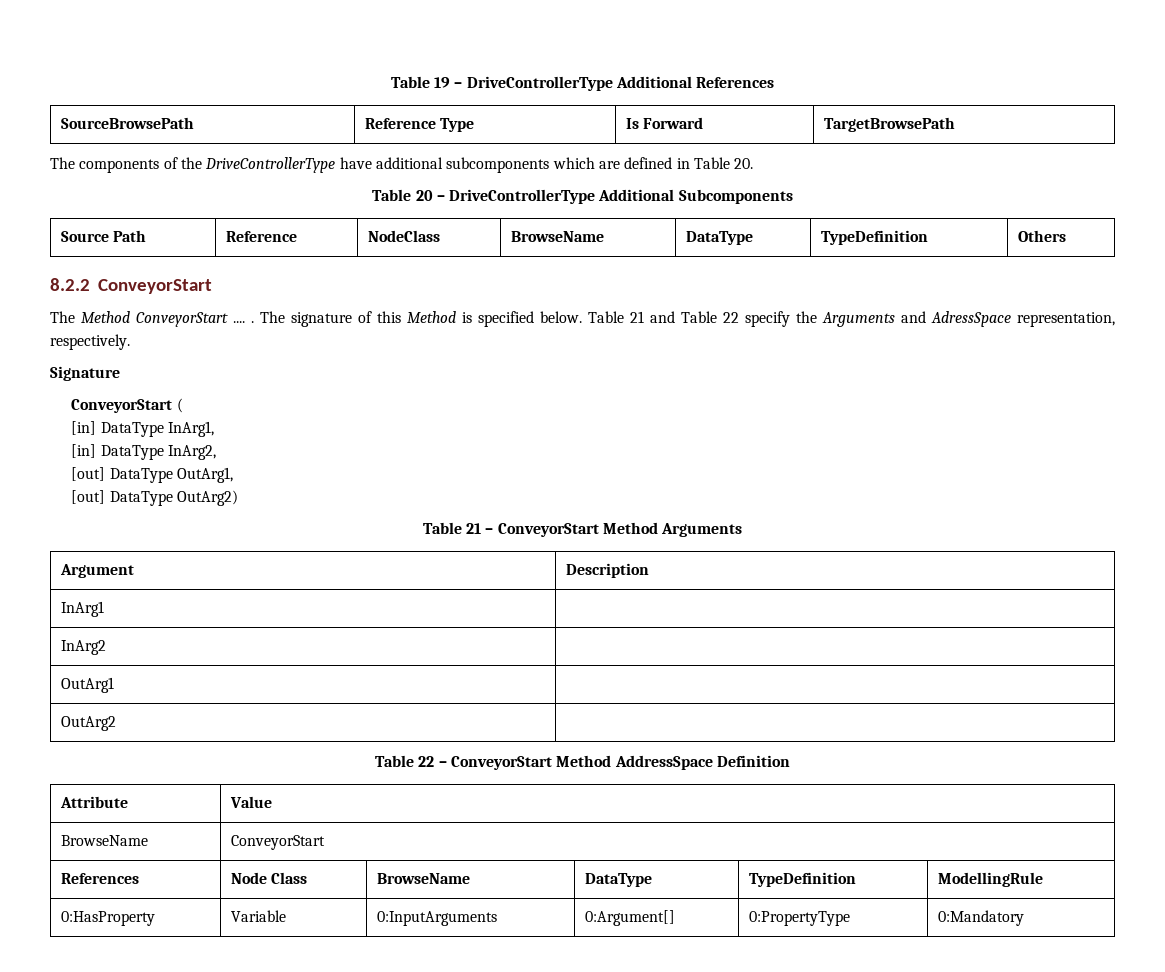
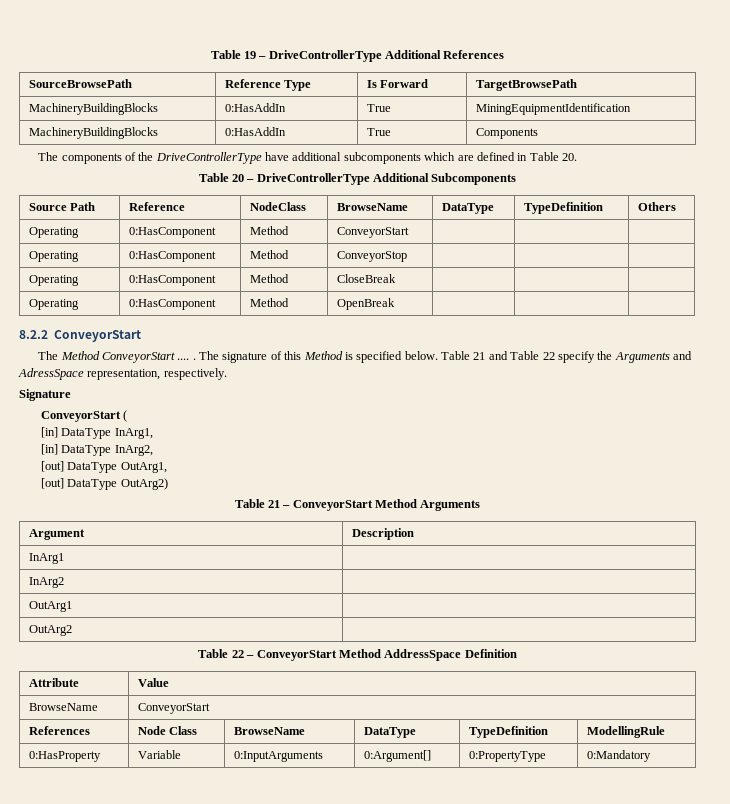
+ MachineryBuildingBlocks | 0:HasAddIn | True | MiningEquipmentIdentification
+ MachineryBuildingBlocks | 0:HasAddIn | True | Components
+ Operating | 0:HasComponent | Method | ConveyorStart | | |
+ Operating | 0:HasComponent | Method | ConveyorStop | | |
+ Operating | 0:HasComponent | Method | CloseBreak | | |
+ Operating | 0:HasComponent | Method | OpenBreak | | |

